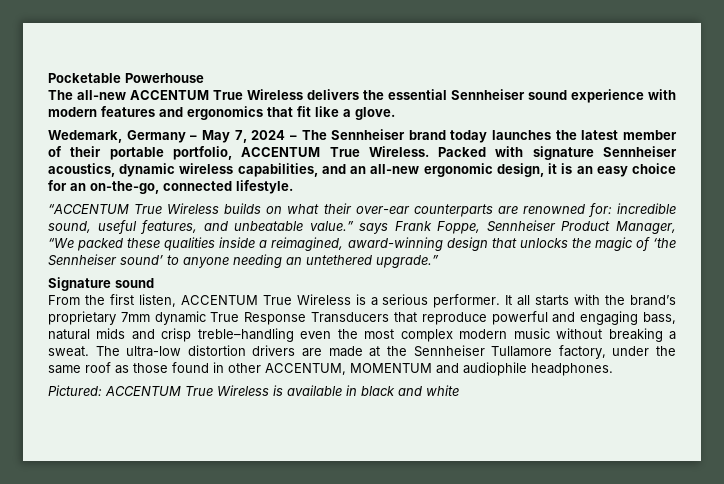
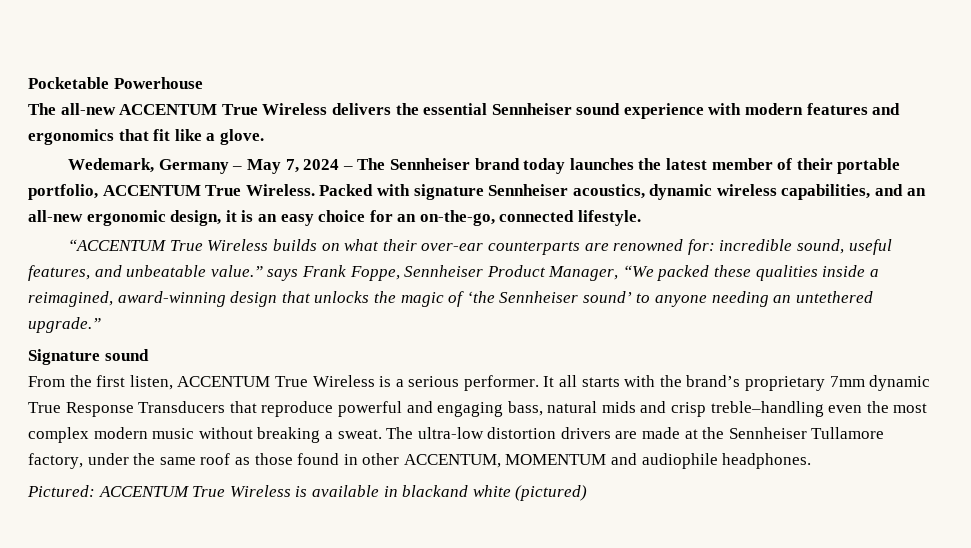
- Pictured: ACCENTUM True Wireless is available in black and white
+ Pictured: ACCENTUM True Wireless is available in blackand white (pictured)

